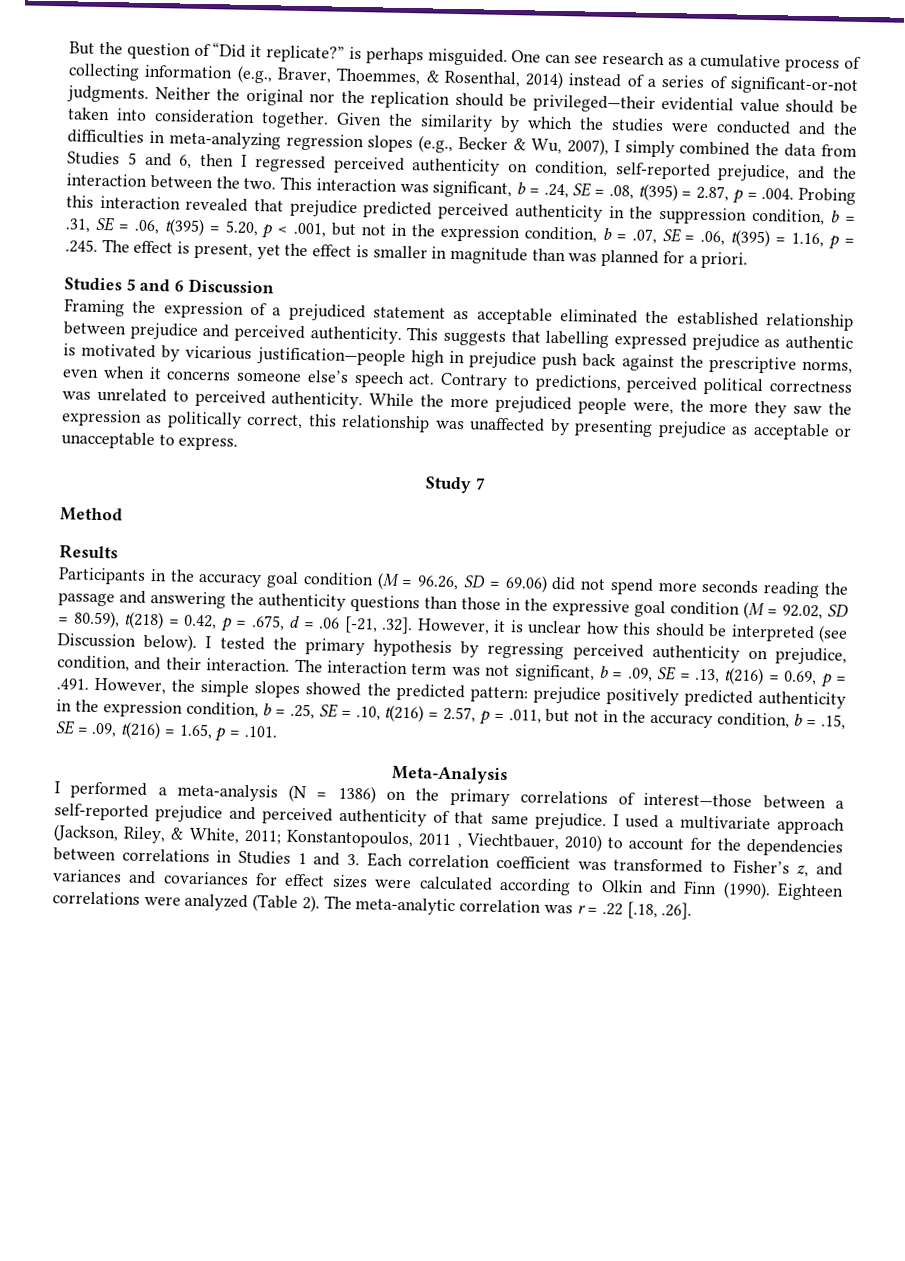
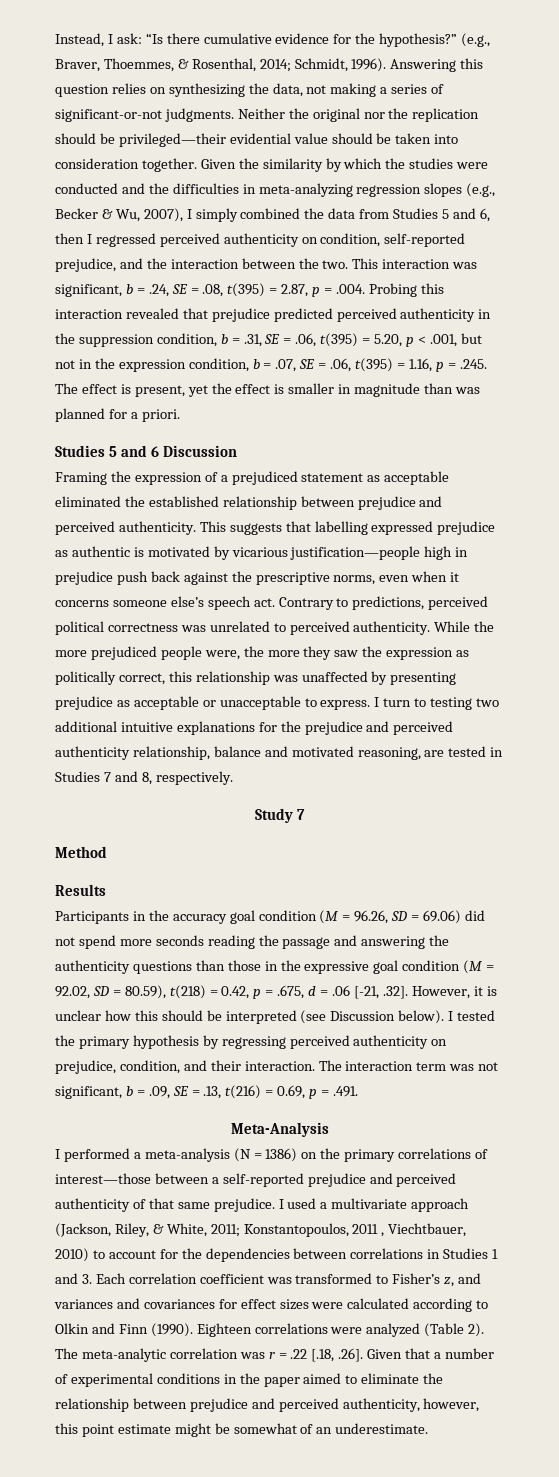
- But the question of “Did it replicate?” is perhaps misguided. One can see research as a cumulative process of collecting information (e.g., Braver, Thoemmes, & Rosenthal, 2014) instead of a series of significant-or-not judgments.
+ Instead, I ask: “Is there cumulative evidence for the hypothesis?” (e.g., Braver, Thoemmes, & Rosenthal, 2014; Schmidt, 1996). Answering this question relies on synthesizing the data, not making a series of significant-or-not judgments.
+ I turn to testing two additional intuitive explanations for the prejudice and perceived authenticity relationship, balance and motivated reasoning, are tested in Studies 7 and 8, respectively.
- The interaction term was not significant, b = .09, SE = .13, t(216) = 0.69, p = .491. However, the simple slopes showed the predicted pattern: prejudice positively predicted authenticity in the expression condition, b = .25, SE = .10, t(216) = 2.57, p = .011, but not in the accuracy condition, b = .15, SE = .09, t(216) = 1.65, p = .101.
+ The interaction term was not significant, b = .09, SE = .13, t(216) = 0.69, p = .491.
- The meta-analytic correlation was r = .22 [.18, .26].
+ The meta-analytic correlation was r = .22 [.18, .26]. Given that a number of experimental conditions in the paper aimed to eliminate the relationship between prejudice and perceived authenticity, however, this point estimate might be somewhat of an underestimate.

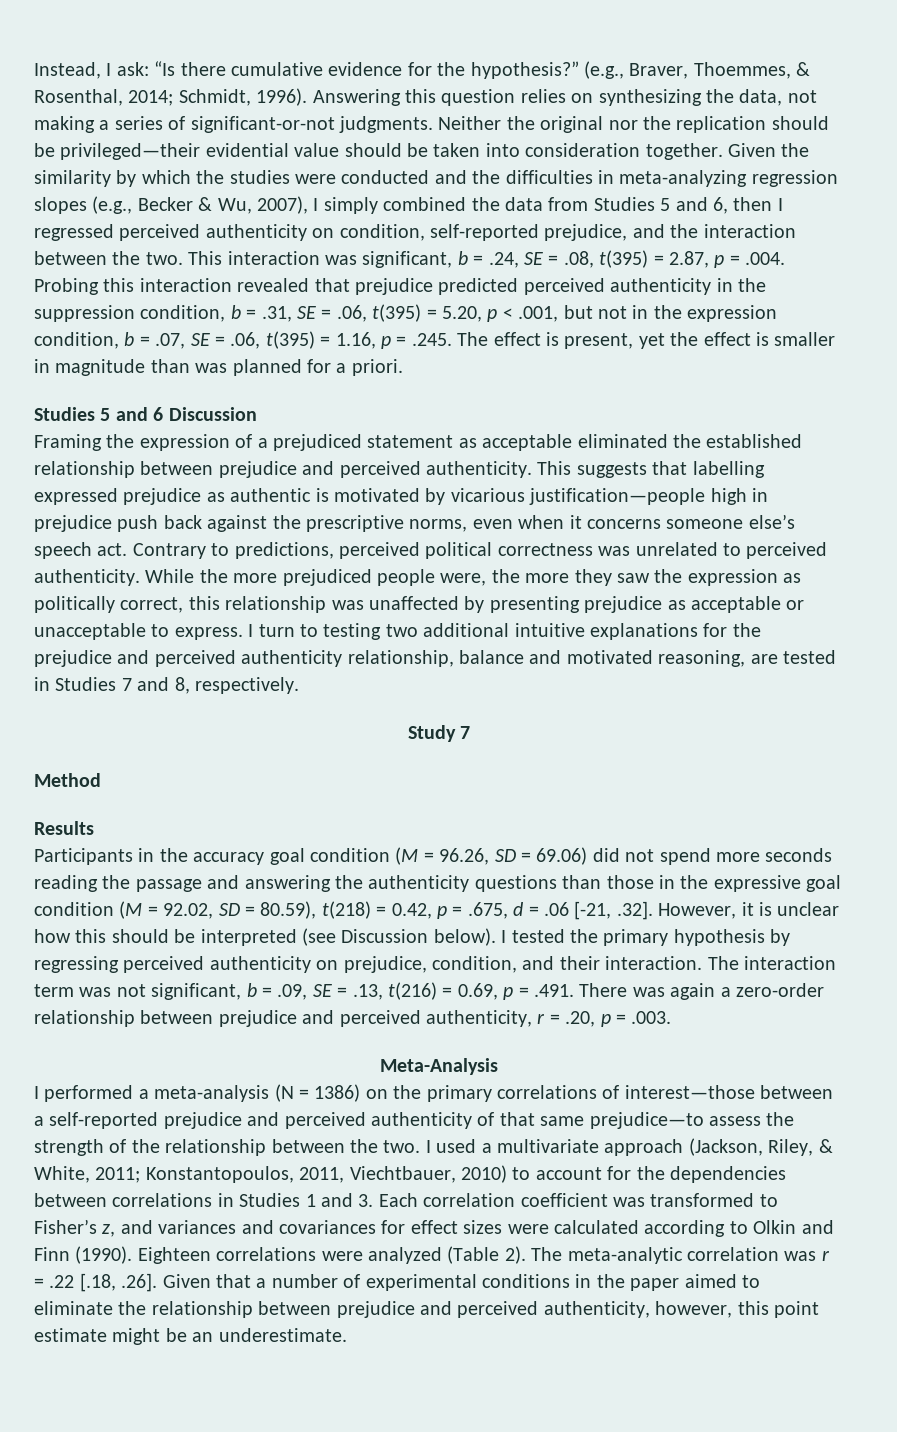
- The interaction term was not significant, b = .09, SE = .13, t(216) = 0.69, p = .491.
+ The interaction term was not significant, b = .09, SE = .13, t(216) = 0.69, p = .491. There was again a zero-order relationship between prejudice and perceived authenticity, r = .20, p = .003.
- I performed a meta-analysis (N = 1386) on the primary correlations of interest—those between a self-reported prejudice and perceived authenticity of that same prejudice.
+ I performed a meta-analysis (N = 1386) on the primary correlations of interest—those between a self-reported prejudice and perceived authenticity of that same prejudice—to assess the strength of the relationship between the two.
- I used a multivariate approach (Jackson, Riley, & White, 2011; Konstantopoulos, 2011 , Viechtbauer, 2010) to account for the dependencies between correlations in Studies 1 and 3. Each correlation coefficient was transformed to Fisher’s z, and variances and covariances for effect sizes were calculated according to Olkin and Finn (1990).
+ I used a multivariate approach (Jackson, Riley, & White, 2011; Konstantopoulos, 2011, Viechtbauer, 2010) to account for the dependencies between correlations in Studies 1 and 3. Each correlation coefficient was transformed to Fisher’s z, and variances and covariances for effect sizes were calculated according to Olkin and Finn (1990).
- The meta-analytic correlation was r = .22 [.18, .26]. Given that a number of experimental conditions in the paper aimed to eliminate the relationship between prejudice and perceived authenticity, however, this point estimate might be somewhat of an underestimate.
+ The meta-analytic correlation was r = .22 [.18, .26]. Given that a number of experimental conditions in the paper aimed to eliminate the relationship between prejudice and perceived authenticity, however, this point estimate might be an underestimate.

